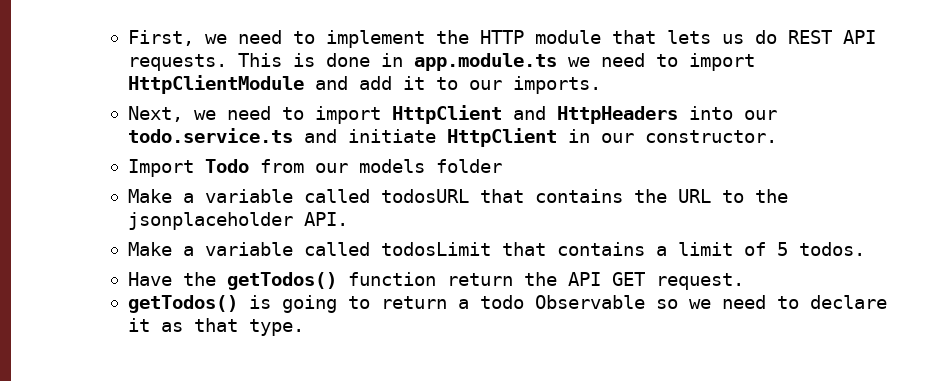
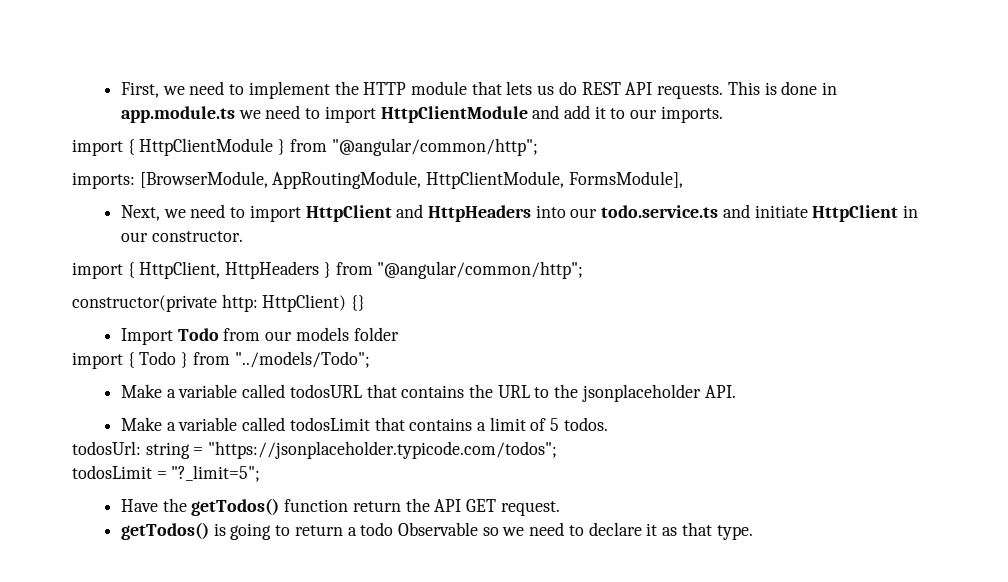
+ import { HttpClientModule } from "@angular/common/http";
+ imports: [BrowserModule, AppRoutingModule, HttpClientModule, FormsModule],
+ import { HttpClient, HttpHeaders } from "@angular/common/http";
+ constructor(private http: HttpClient) {}
+ import { Todo } from "../models/Todo";
+ todosUrl: string = "https://jsonplaceholder.typicode.com/todos";
+ todosLimit = "?_limit=5";

